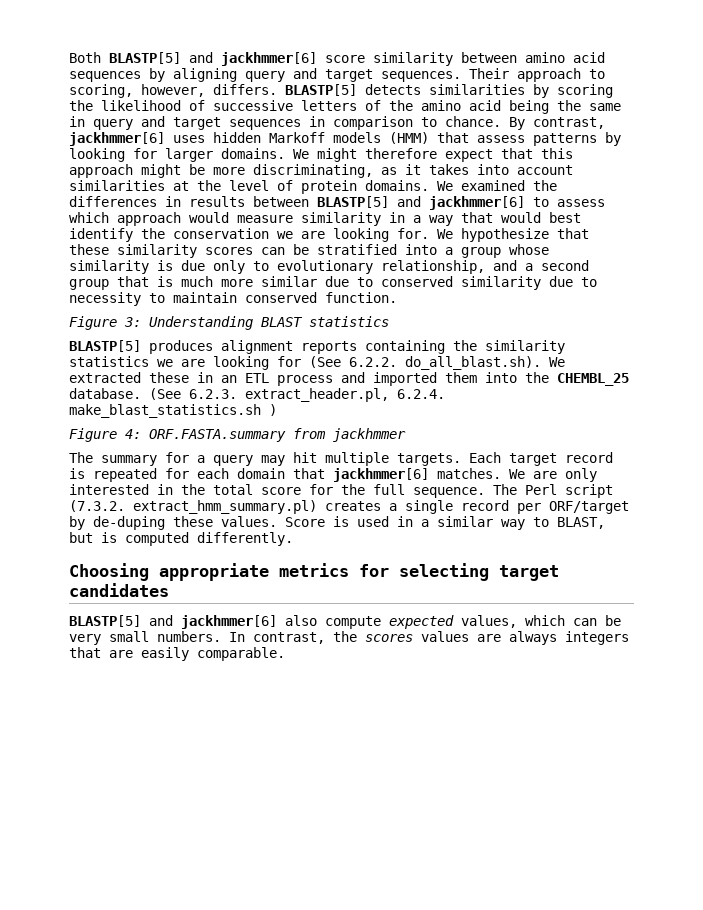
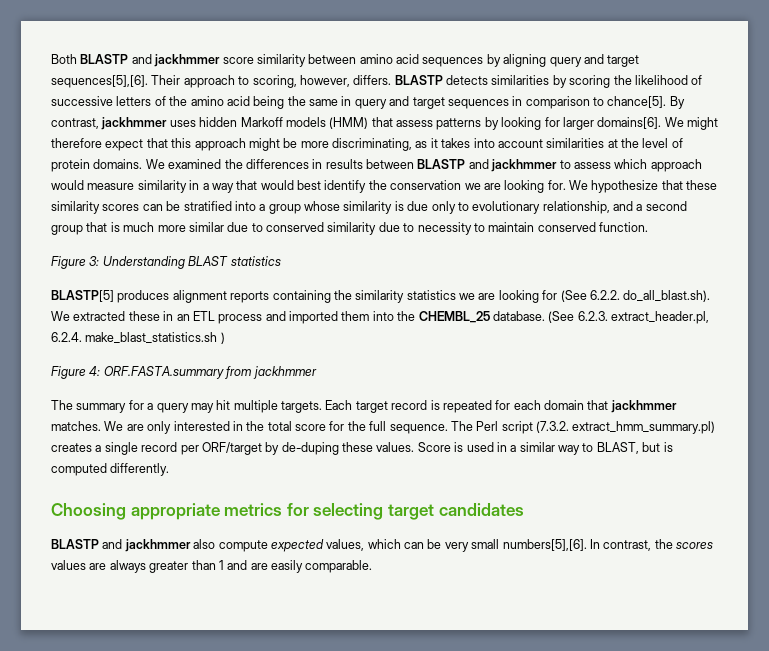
- Both BLASTP[5] and jackhmmer[6] score similarity between amino acid sequences by aligning query and target sequences.
+ Both BLASTP and jackhmmer score similarity between amino acid sequences by aligning query and target sequences[5],[6].
- BLASTP[5] detects similarities by scoring the likelihood of successive letters of the amino acid being the same in query and target sequences in comparison to chance.
+ BLASTP detects similarities by scoring the likelihood of successive letters of the amino acid being the same in query and target sequences in comparison to chance[5].
- By contrast, jackhmmer[6] uses hidden Markoff models (HMM) that assess patterns by looking for larger domains.
+ By contrast, jackhmmer uses hidden Markoff models (HMM) that assess patterns by looking for larger domains[6].
- We examined the differences in results between BLASTP[5] and jackhmmer[6] to assess which approach would measure similarity in a way that would best identify the conservation we are looking for.
+ We examined the differences in results between BLASTP and jackhmmer to assess which approach would measure similarity in a way that would best identify the conservation we are looking for.
- Each target record is repeated for each domain that jackhmmer[6] matches.
+ Each target record is repeated for each domain that jackhmmer matches.
- BLASTP[5] and jackhmmer[6] also compute expected values, which can be very small numbers.
+ BLASTP and jackhmmer also compute expected values, which can be very small numbers[5],[6].
- In contrast, the scores values are always integers that are easily comparable.
+ In contrast, the scores values are always greater than 1 and are easily comparable.

